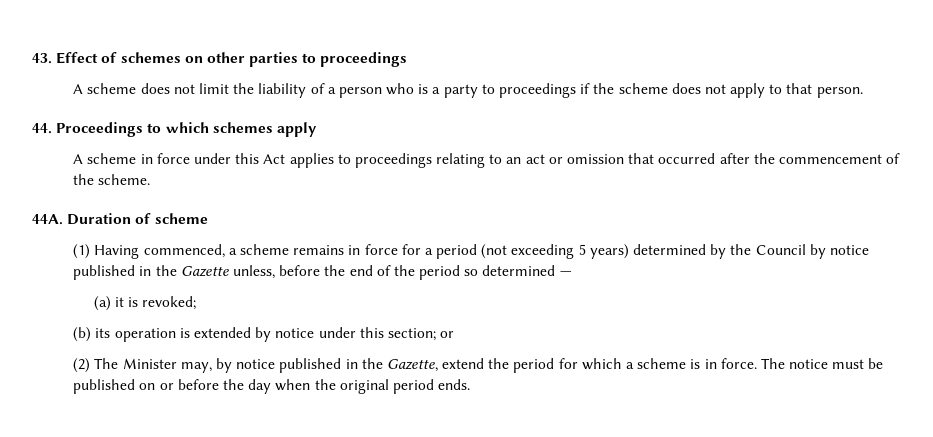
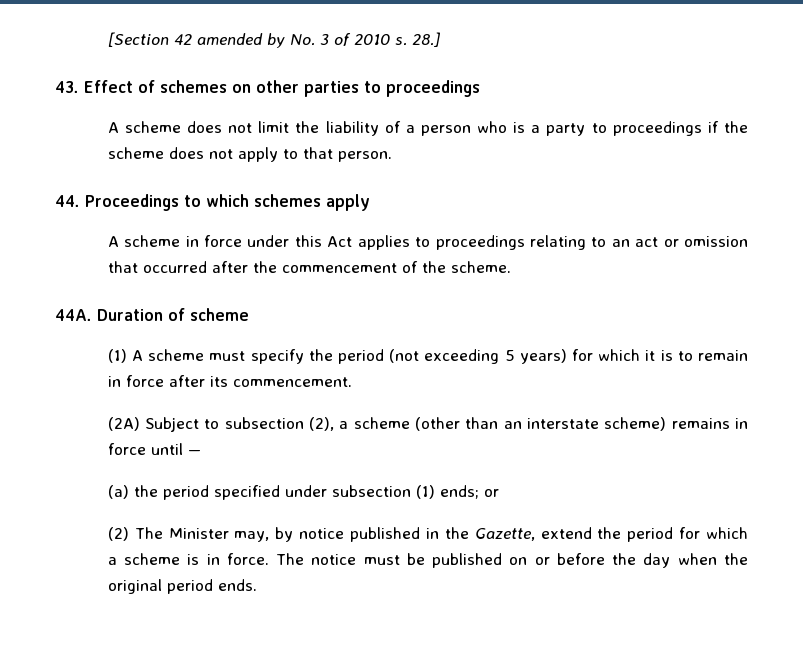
+ [Section 42 amended by No. 3 of 2010 s. 28.]
- (1) Having commenced, a scheme remains in force for a period (not exceeding 5 years) determined by the Council by notice published in the Gazette unless, before the end of the period so determined —
- (a) it is revoked;
- (b) its operation is extended by notice under this section; or
+ (1) A scheme must specify the period (not exceeding 5 years) for which it is to remain in force after its commencement.
+ (2A) Subject to subsection (2), a scheme (other than an interstate scheme) remains in force until —
+ (a) the period specified under subsection (1) ends; or

